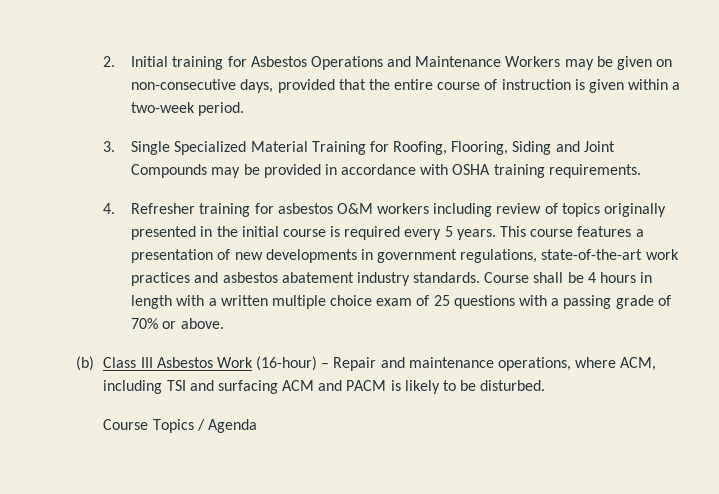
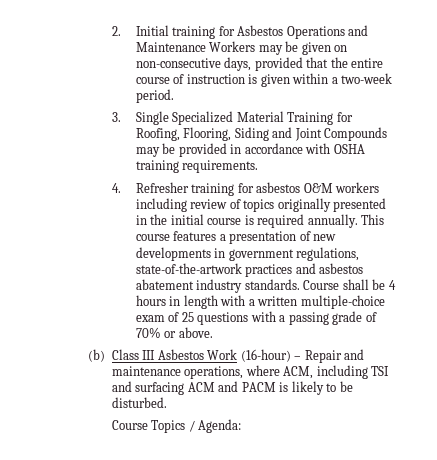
- 4. Refresher training for asbestos O&M workers including review of topics originally presented in the initial course is required every 5 years.
+ 4. Refresher training for asbestos O&M workers including review of topics originally presented in the initial course is required annually.
- This course features a presentation of new developments in government regulations, state-of-the-art work practices and asbestos abatement industry standards.
+ This course features a presentation of new developments in government regulations, state-of-the-artwork practices and asbestos abatement industry standards.
- Course shall be 4 hours in length with a written multiple choice exam of 25 questions with a passing grade of 70% or above.
+ Course shall be 4 hours in length with a written multiple-choice exam of 25 questions with a passing grade of 70% or above.
- Course Topics / Agenda
+ Course Topics / Agenda:

